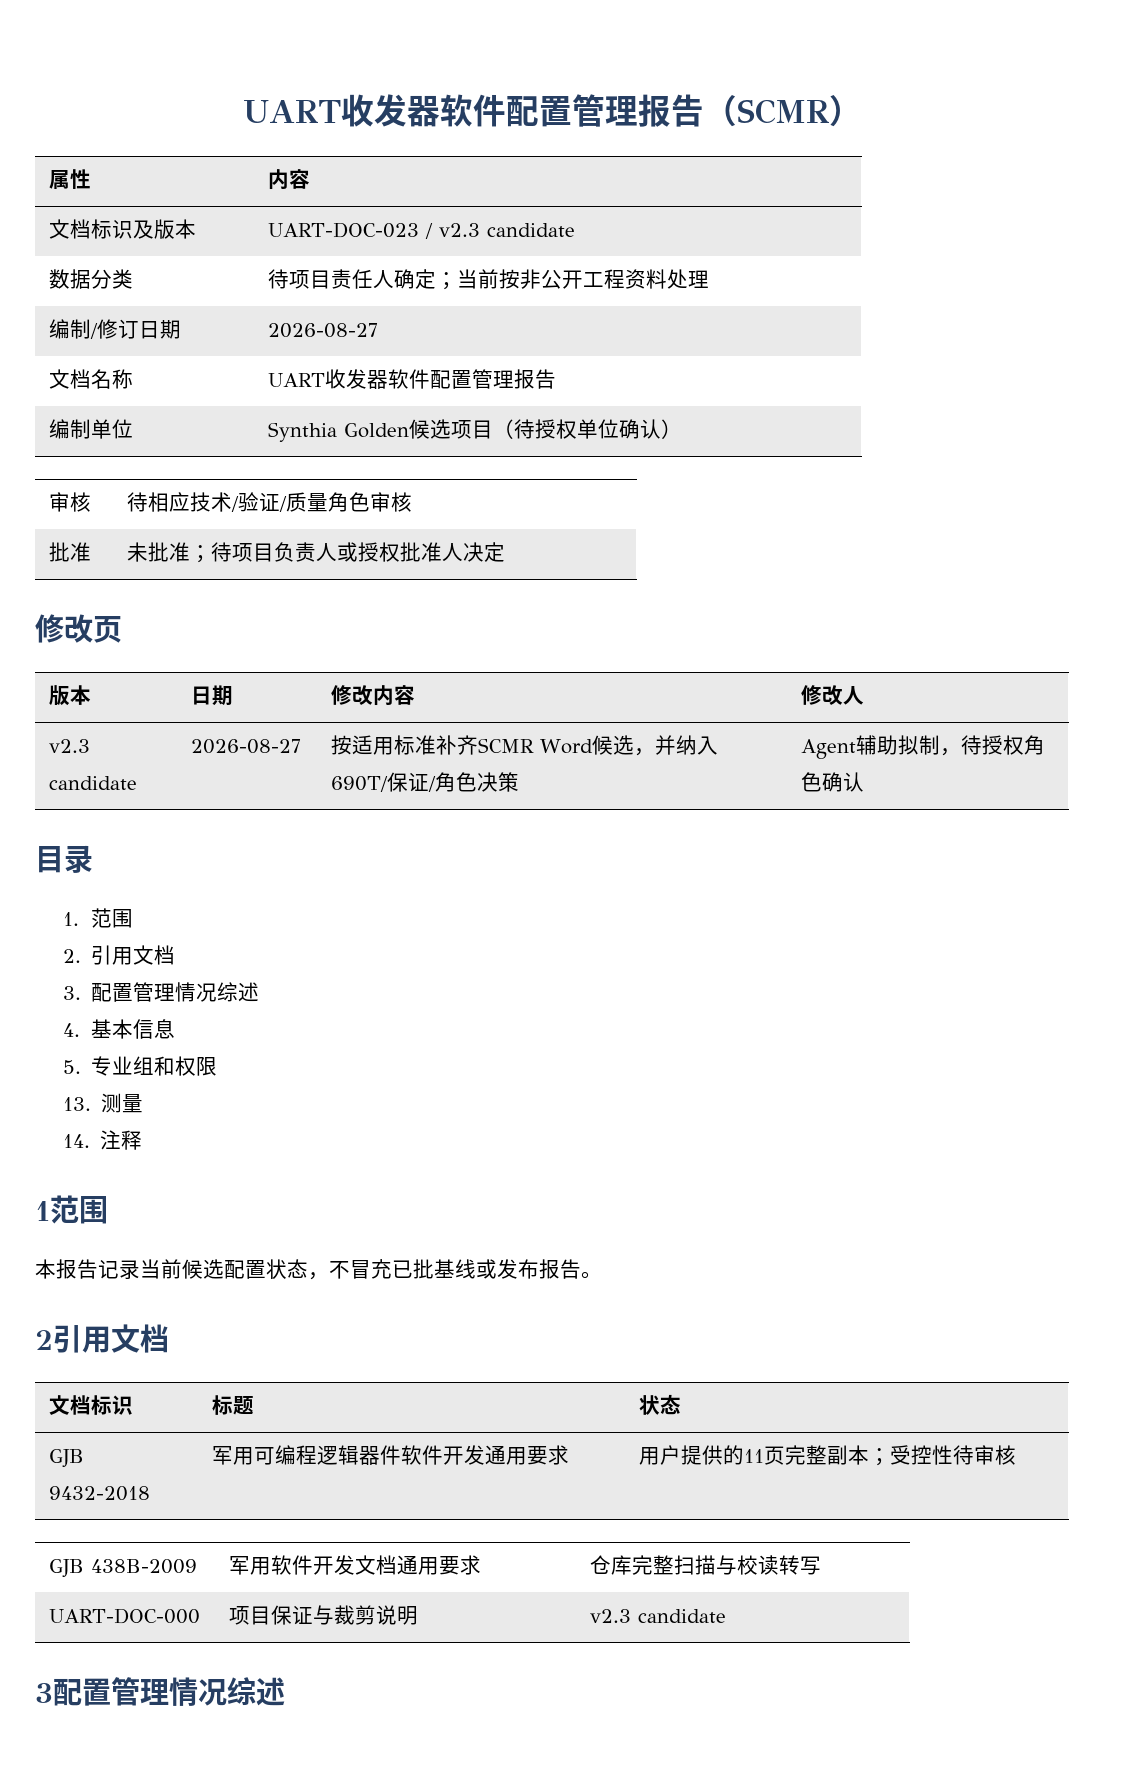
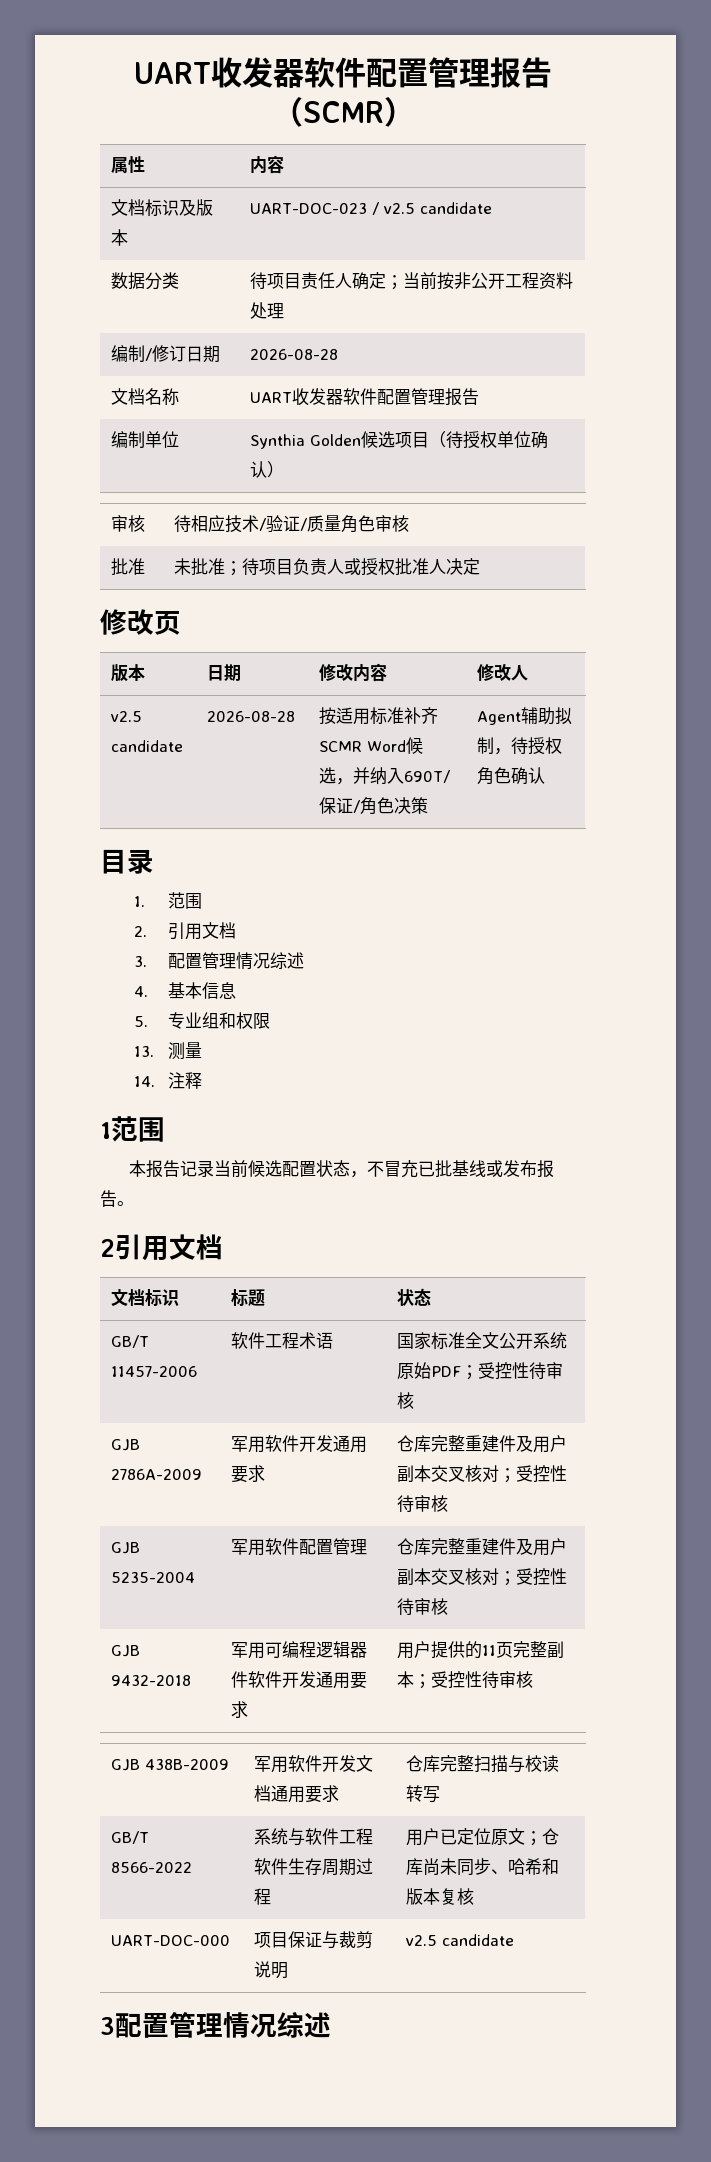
- 文档标识及版本 | UART-DOC-023 / v2.3 candidate
+ 文档标识及版本 | UART-DOC-023 / v2.5 candidate
- 编制/修订日期 | 2026-08-27
+ 编制/修订日期 | 2026-08-28
- v2.3 candidate | 2026-08-27 | 按适用标准补齐SCMR Word候选，并纳入690T/保证/角色决策 | Agent辅助拟制，待授权角色确认
+ v2.5 candidate | 2026-08-28 | 按适用标准补齐SCMR Word候选，并纳入690T/保证/角色决策 | Agent辅助拟制，待授权角色确认
+ GB/T 11457-2006 | 软件工程术语 | 国家标准全文公开系统原始PDF；受控性待审核
+ GJB 2786A-2009 | 军用软件开发通用要求 | 仓库完整重建件及用户副本交叉核对；受控性待审核
+ GJB 5235-2004 | 军用软件配置管理 | 仓库完整重建件及用户副本交叉核对；受控性待审核
+ GB/T 8566-2022 | 系统与软件工程软件生存周期过程 | 用户已定位原文；仓库尚未同步、哈希和版本复核
- UART-DOC-000 | 项目保证与裁剪说明 | v2.3 candidate
+ UART-DOC-000 | 项目保证与裁剪说明 | v2.5 candidate

